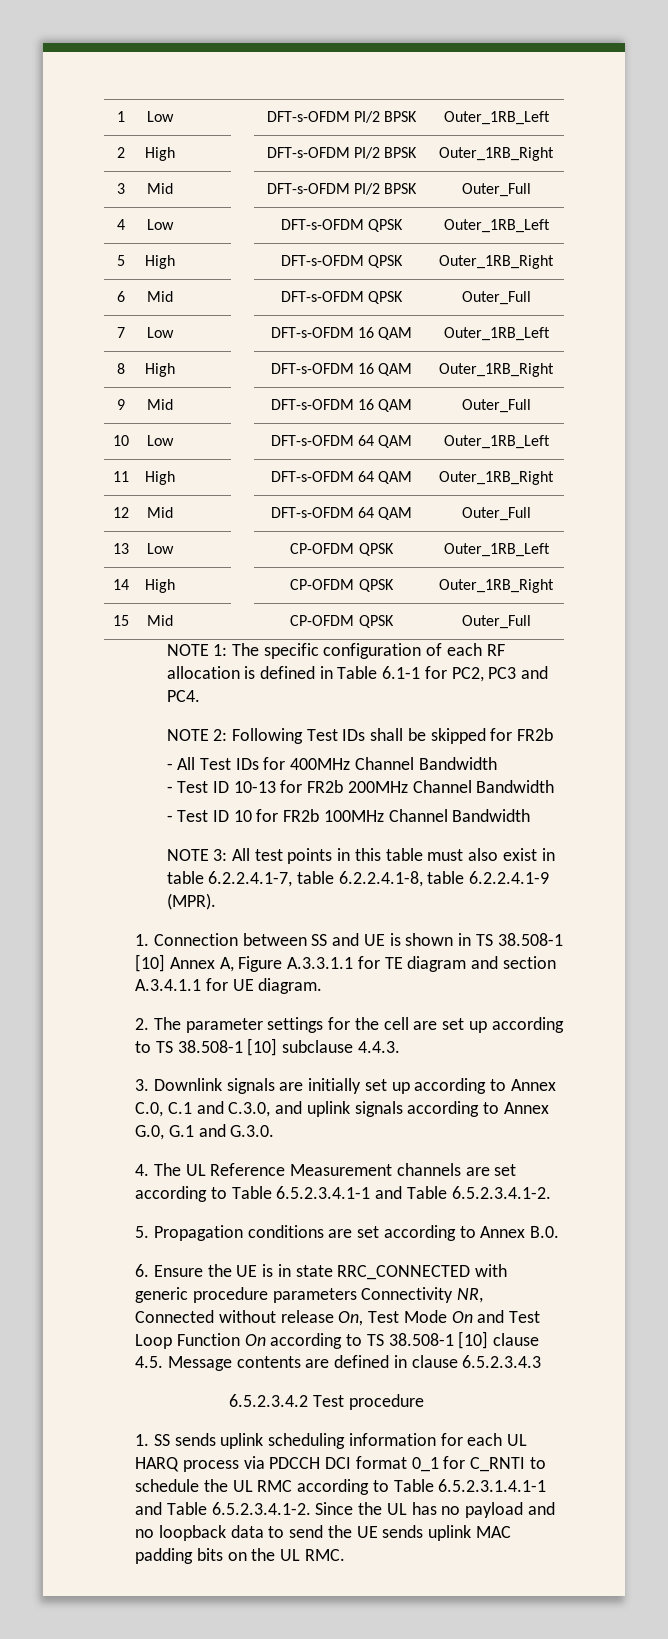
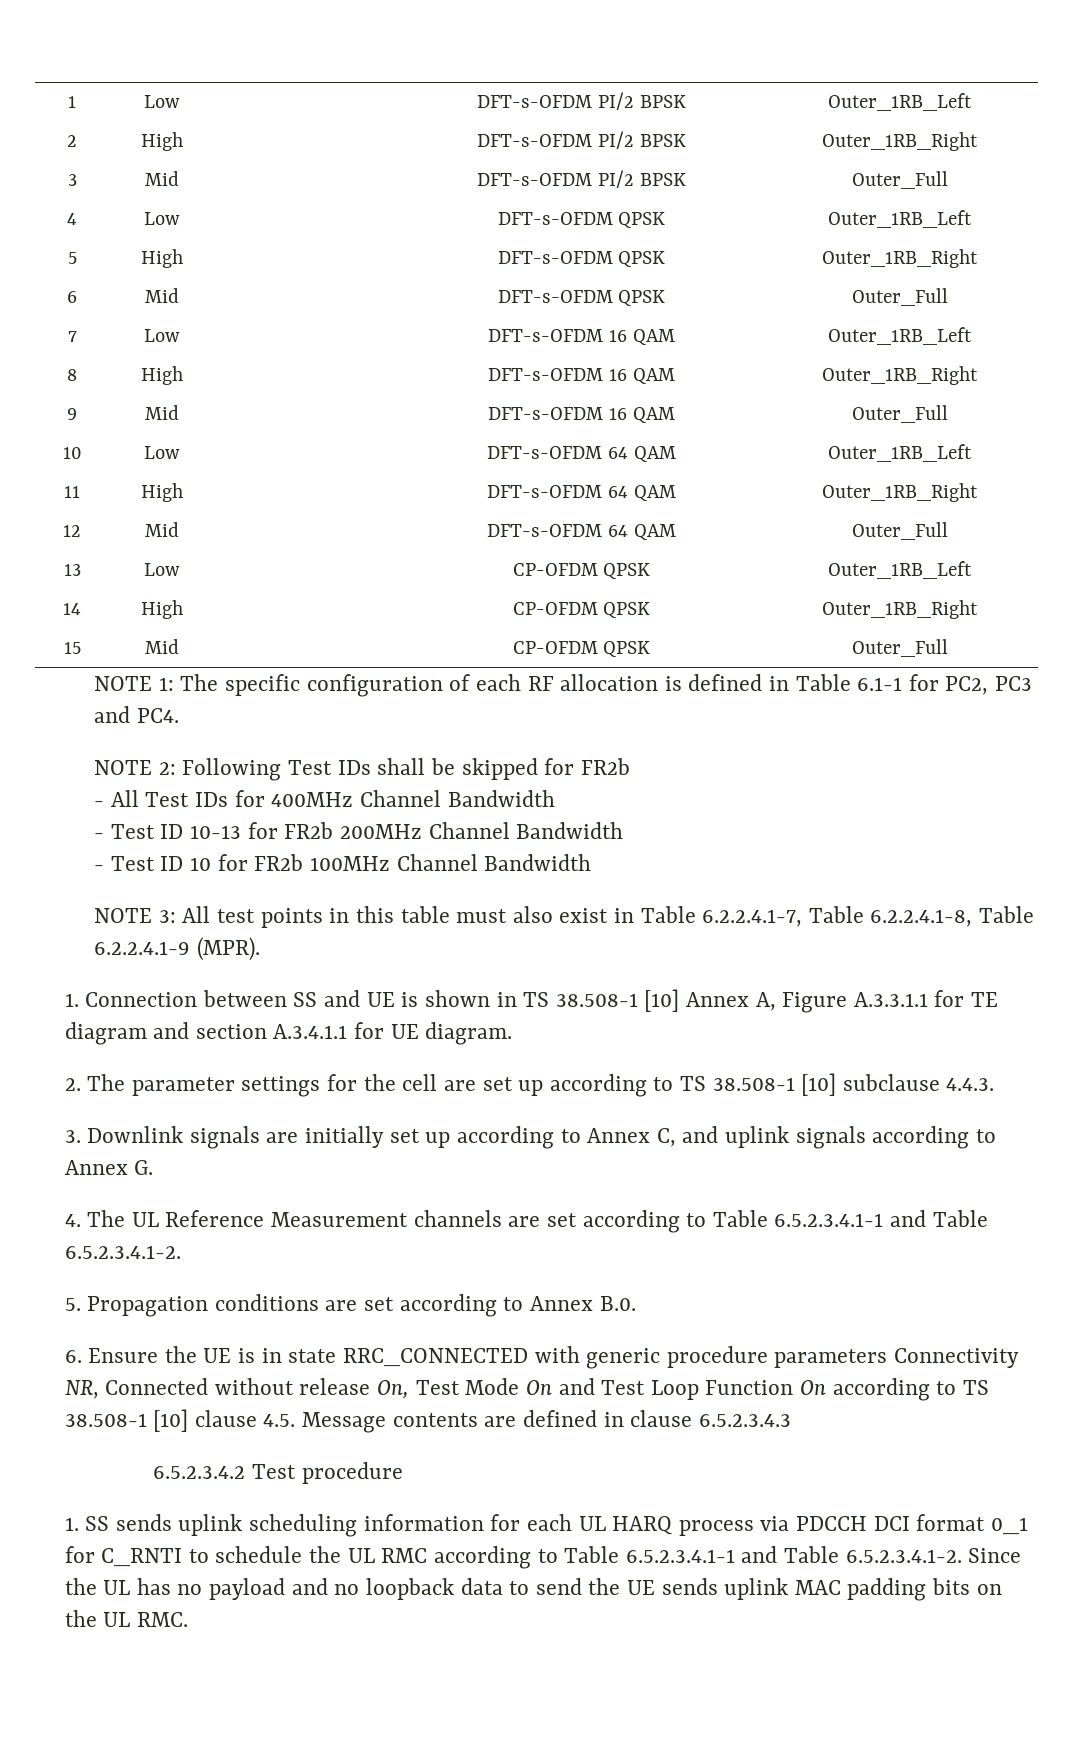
- NOTE 3: All test points in this table must also exist in table 6.2.2.4.1-7, table 6.2.2.4.1-8, table 6.2.2.4.1-9 (MPR).
+ NOTE 3: All test points in this table must also exist in Table 6.2.2.4.1-7, Table 6.2.2.4.1-8, Table 6.2.2.4.1-9 (MPR).
- 3. Downlink signals are initially set up according to Annex C.0, C.1 and C.3.0, and uplink signals according to Annex G.0, G.1 and G.3.0.
+ 3. Downlink signals are initially set up according to Annex C, and uplink signals according to Annex G.
- 1. SS sends uplink scheduling information for each UL HARQ process via PDCCH DCI format 0_1 for C_RNTI to schedule the UL RMC according to Table 6.5.2.3.1.4.1-1 and Table 6.5.2.3.4.1-2. Since the UL has no payload and no loopback data to send the UE sends uplink MAC padding bits on the UL RMC.
+ 1. SS sends uplink scheduling information for each UL HARQ process via PDCCH DCI format 0_1 for C_RNTI to schedule the UL RMC according to Table 6.5.2.3.4.1-1 and Table 6.5.2.3.4.1-2. Since the UL has no payload and no loopback data to send the UE sends uplink MAC padding bits on the UL RMC.

